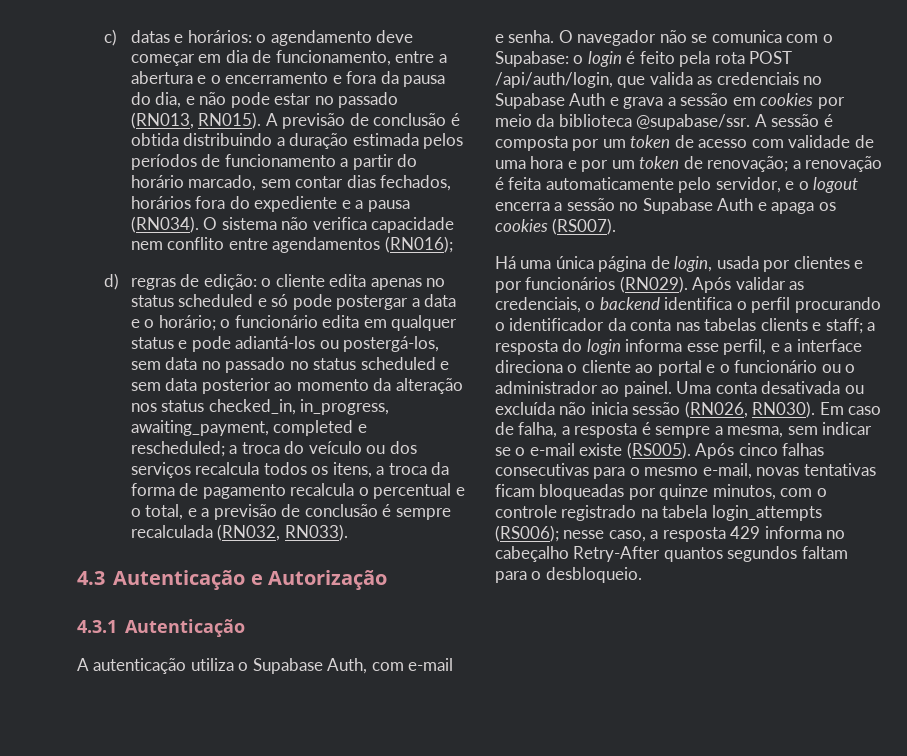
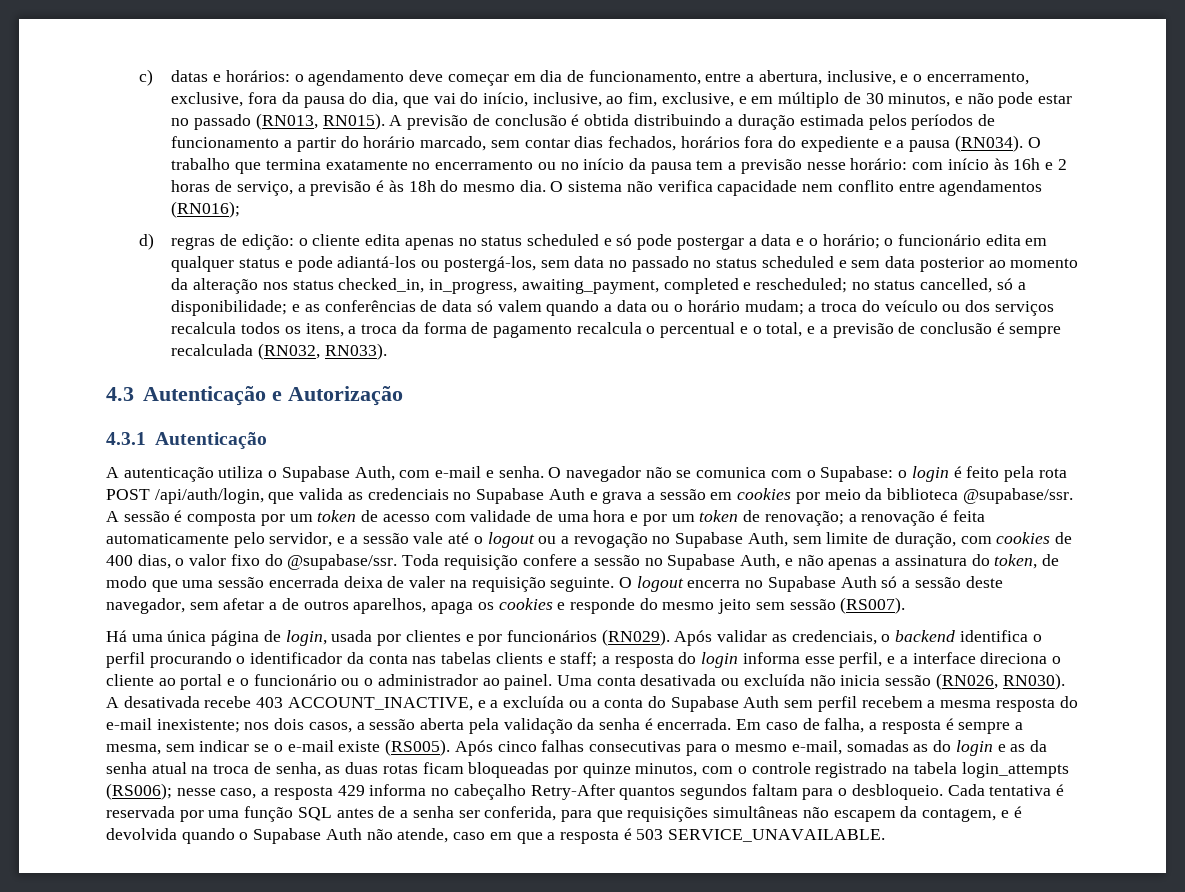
- c) datas e horários: o agendamento deve começar em dia de funcionamento, entre a abertura e o encerramento e fora da pausa do dia, e não pode estar no passado (RN013, RN015).
+ c) datas e horários: o agendamento deve começar em dia de funcionamento, entre a abertura, inclusive, e o encerramento, exclusive, fora da pausa do dia, que vai do início, inclusive, ao fim, exclusive, e em múltiplo de 30 minutos, e não pode estar no passado (RN013, RN015).
- O sistema não verifica capacidade nem conflito entre agendamentos (RN016);
+ O trabalho que termina exatamente no encerramento ou no início da pausa tem a previsão nesse horário: com início às 16h e 2 horas de serviço, a previsão é às 18h do mesmo dia. O sistema não verifica capacidade nem conflito entre agendamentos (RN016);
+ no status cancelled, só a disponibilidade; e as conferências de data só valem quando a data ou o horário mudam;
- A sessão é composta por um token de acesso com validade de uma hora e por um token de renovação; a renovação é feita automaticamente pelo servidor, e o logout encerra a sessão no Supabase Auth e apaga os cookies (RS007).
+ A sessão é composta por um token de acesso com validade de uma hora e por um token de renovação; a renovação é feita automaticamente pelo servidor, e a sessão vale até o logout ou a revogação no Supabase Auth, sem limite de duração, com cookies de 400 dias, o valor fixo do @supabase/ssr. Toda requisição confere a sessão no Supabase Auth, e não apenas a assinatura do token, de modo que uma sessão encerrada deixa de valer na requisição seguinte. O logout encerra no Supabase Auth só a sessão deste navegador, sem afetar a de outros aparelhos, apaga os cookies e responde do mesmo jeito sem sessão (RS007).
+ A desativada recebe 403 ACCOUNT_INACTIVE, e a excluída ou a conta do Supabase Auth sem perfil recebem a mesma resposta do e-mail inexistente; nos dois casos, a sessão aberta pela validação da senha é encerrada.
- Após cinco falhas consecutivas para o mesmo e-mail, novas tentativas ficam bloqueadas por quinze minutos, com o controle registrado na tabela login_attempts (RS006); nesse caso, a resposta 429 informa no cabeçalho Retry-After quantos segundos faltam para o desbloqueio.
+ Após cinco falhas consecutivas para o mesmo e-mail, somadas as do login e as da senha atual na troca de senha, as duas rotas ficam bloqueadas por quinze minutos, com o controle registrado na tabela login_attempts (RS006); nesse caso, a resposta 429 informa no cabeçalho Retry-After quantos segundos faltam para o desbloqueio.
+ Cada tentativa é reservada por uma função SQL antes de a senha ser conferida, para que requisições simultâneas não escapem da contagem, e é devolvida quando o Supabase Auth não atende, caso em que a resposta é 503 SERVICE_UNAVAILABLE.

